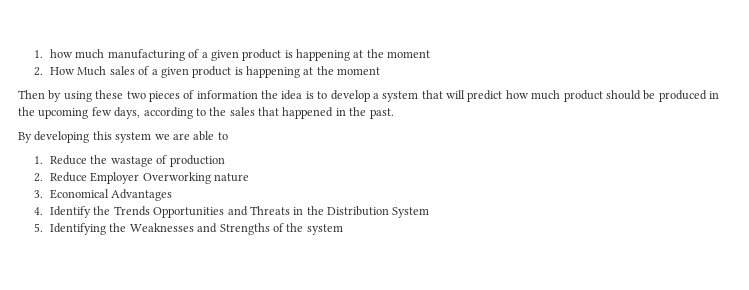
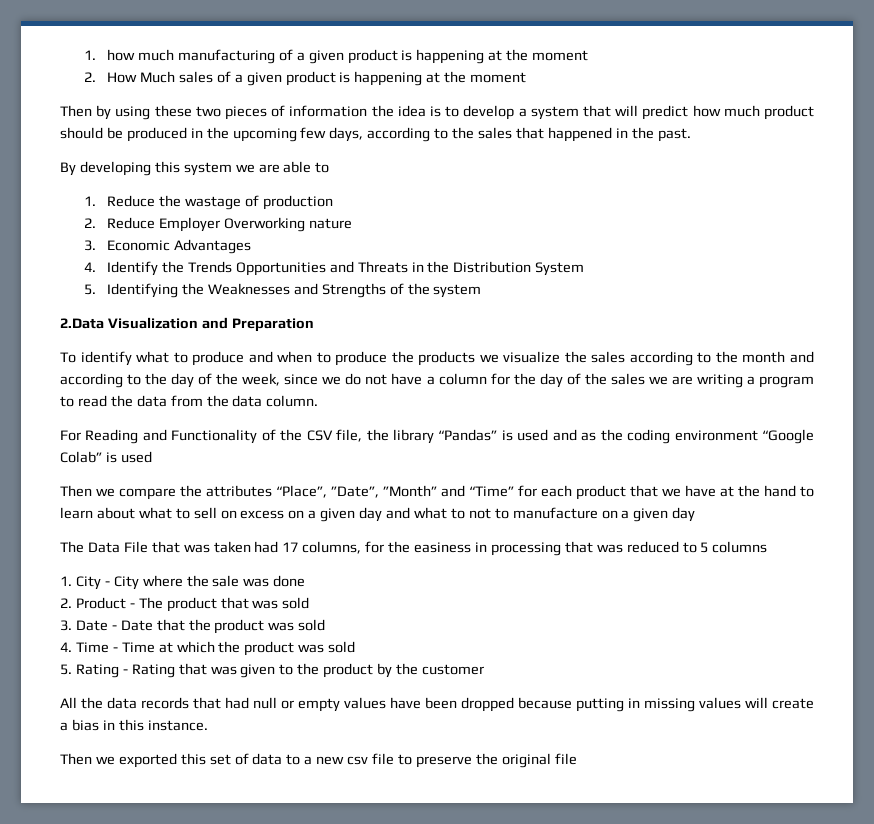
- 3. Economical Advantages
+ 3. Economic Advantages
+ 2.Data Visualization and Preparation
+ To identify what to produce and when to produce the products we visualize the sales according to the month and according to the day of the week, since we do not have a column for the day of the sales we are writing a program to read the data from the data column.
+ For Reading and Functionality of the CSV file, the library “Pandas” is used and as the coding environment “Google Colab” is used
+ Then we compare the attributes “Place”, ”Date”, ”Month” and “Time” for each product that we have at the hand to learn about what to sell on excess on a given day and what to not to manufacture on a given day
+ The Data File that was taken had 17 columns, for the easiness in processing that was reduced to 5 columns
+ 1. City - City where the sale was done
+ 2. Product - The product that was sold
+ 3. Date - Date that the product was sold
+ 4. Time - Time at which the product was sold
+ 5. Rating - Rating that was given to the product by the customer
+ All the data records that had null or empty values have been dropped because putting in missing values will create a bias in this instance.
+ Then we exported this set of data to a new csv file to preserve the original file

